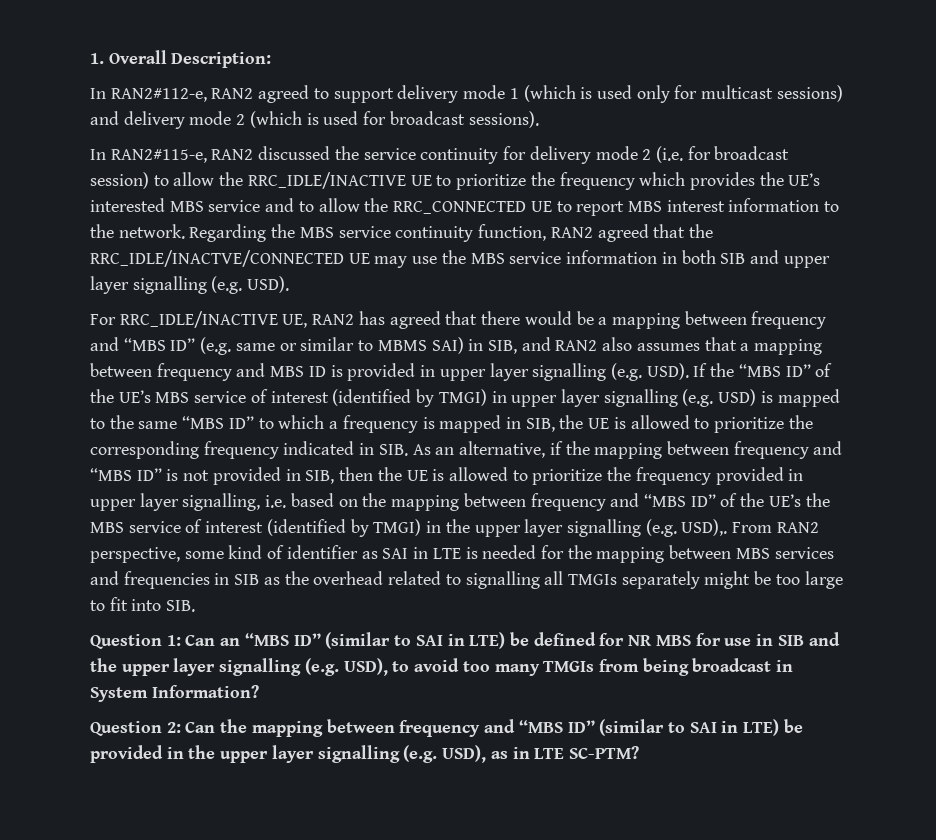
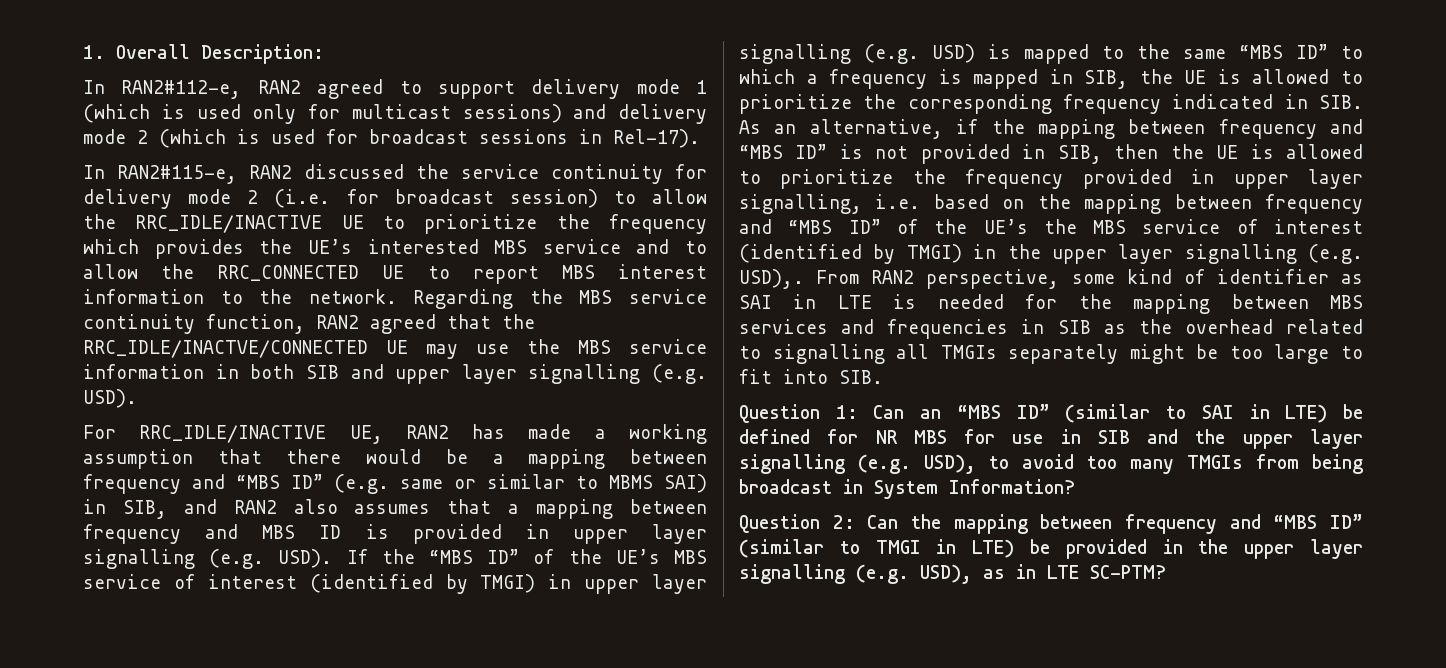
- In RAN2#112-e, RAN2 agreed to support delivery mode 1 (which is used only for multicast sessions) and delivery mode 2 (which is used for broadcast sessions).
+ In RAN2#112-e, RAN2 agreed to support delivery mode 1 (which is used only for multicast sessions) and delivery mode 2 (which is used for broadcast sessions in Rel-17).
- For RRC_IDLE/INACTIVE UE, RAN2 has agreed that there would be a mapping between frequency and “MBS ID” (e.g. same or similar to MBMS SAI) in SIB, and RAN2 also assumes that a mapping between frequency and MBS ID is provided in upper layer signalling (e.g. USD).
+ For RRC_IDLE/INACTIVE UE, RAN2 has made a working assumption that there would be a mapping between frequency and “MBS ID” (e.g. same or similar to MBMS SAI) in SIB, and RAN2 also assumes that a mapping between frequency and MBS ID is provided in upper layer signalling (e.g. USD).
- Question 2: Can the mapping between frequency and “MBS ID” (similar to SAI in LTE) be provided in the upper layer signalling (e.g. USD), as in LTE SC-PTM?
+ Question 2: Can the mapping between frequency and “MBS ID” (similar to TMGI in LTE) be provided in the upper layer signalling (e.g. USD), as in LTE SC-PTM?

